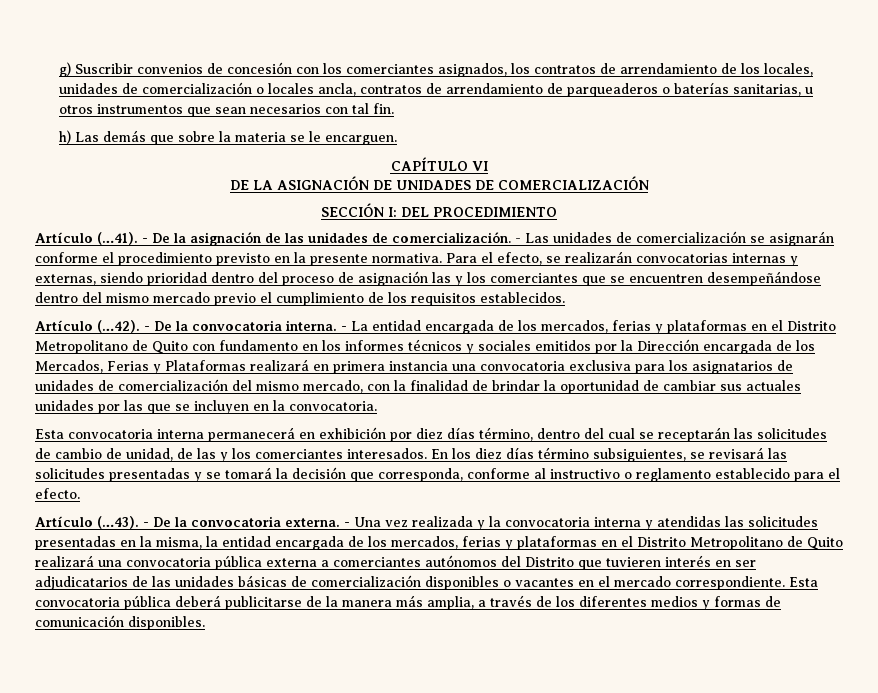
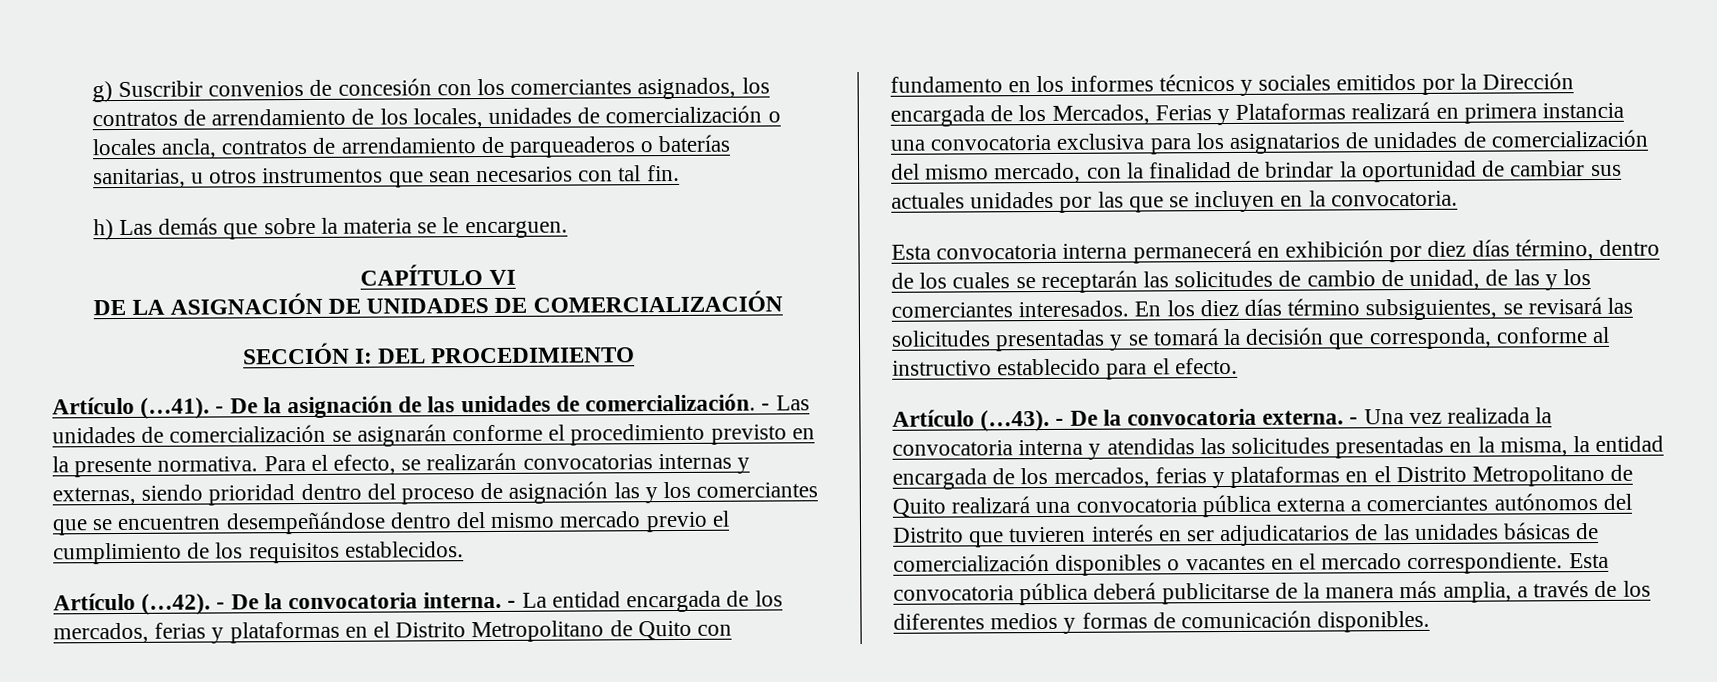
- Esta convocatoria interna permanecerá en exhibición por diez días término, dentro del cual se receptarán las solicitudes de cambio de unidad, de las y los comerciantes interesados.
+ Esta convocatoria interna permanecerá en exhibición por diez días término, dentro de los cuales se receptarán las solicitudes de cambio de unidad, de las y los comerciantes interesados.
- En los diez días término subsiguientes, se revisará las solicitudes presentadas y se tomará la decisión que corresponda, conforme al instructivo o reglamento establecido para el efecto.
+ En los diez días término subsiguientes, se revisará las solicitudes presentadas y se tomará la decisión que corresponda, conforme al instructivo establecido para el efecto.
- - Una vez realizada y la convocatoria interna y atendidas las solicitudes presentadas en la misma, la entidad encargada de los mercados, ferias y plataformas en el Distrito Metropolitano de Quito realizará una convocatoria pública externa a comerciantes autónomos del Distrito que tuvieren interés en ser adjudicatarios de las unidades básicas de comercialización disponibles o vacantes en el mercado correspondiente.
+ - Una vez realizada la convocatoria interna y atendidas las solicitudes presentadas en la misma, la entidad encargada de los mercados, ferias y plataformas en el Distrito Metropolitano de Quito realizará una convocatoria pública externa a comerciantes autónomos del Distrito que tuvieren interés en ser adjudicatarios de las unidades básicas de comercialización disponibles o vacantes en el mercado correspondiente.

